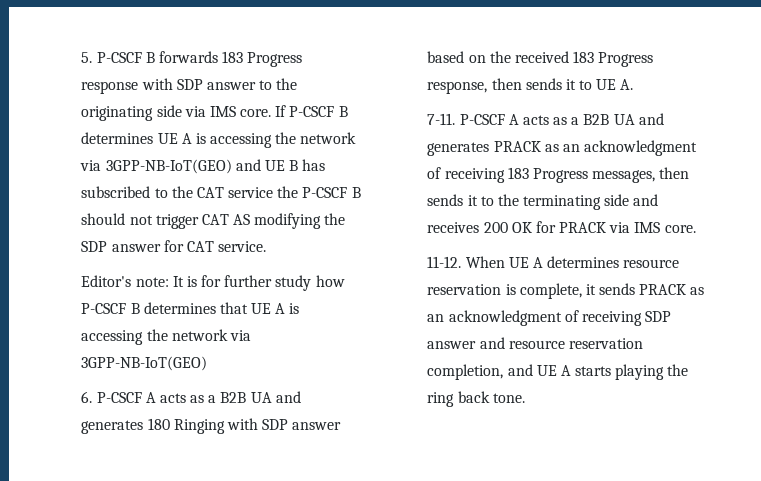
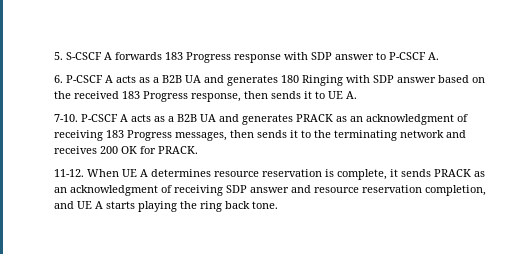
- 5. P-CSCF B forwards 183 Progress response with SDP answer to the originating side via IMS core. If P-CSCF B determines UE A is accessing the network via 3GPP-NB-IoT(GEO) and UE B has subscribed to the CAT service the P-CSCF B should not trigger CAT AS modifying the SDP answer for CAT service.
- Editor's note: It is for further study how P-CSCF B determines that UE A is accessing the network via 3GPP-NB-IoT(GEO)
+ 5. S-CSCF A forwards 183 Progress response with SDP answer to P-CSCF A.
- 7-11.
+ 7-10.
- P-CSCF A acts as a B2B UA and generates PRACK as an acknowledgment of receiving 183 Progress messages, then sends it to the terminating side and receives 200 OK for PRACK via IMS core.
+ P-CSCF A acts as a B2B UA and generates PRACK as an acknowledgment of receiving 183 Progress messages, then sends it to the terminating network and receives 200 OK for PRACK.

